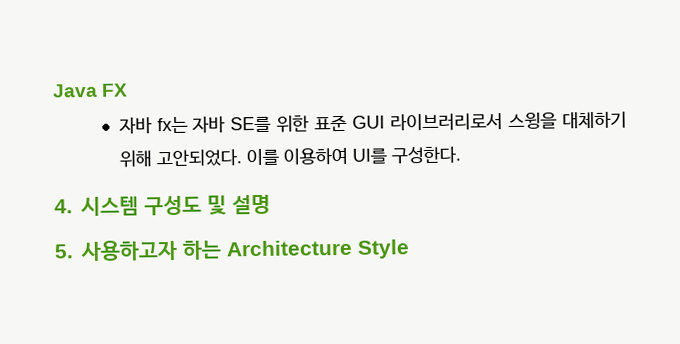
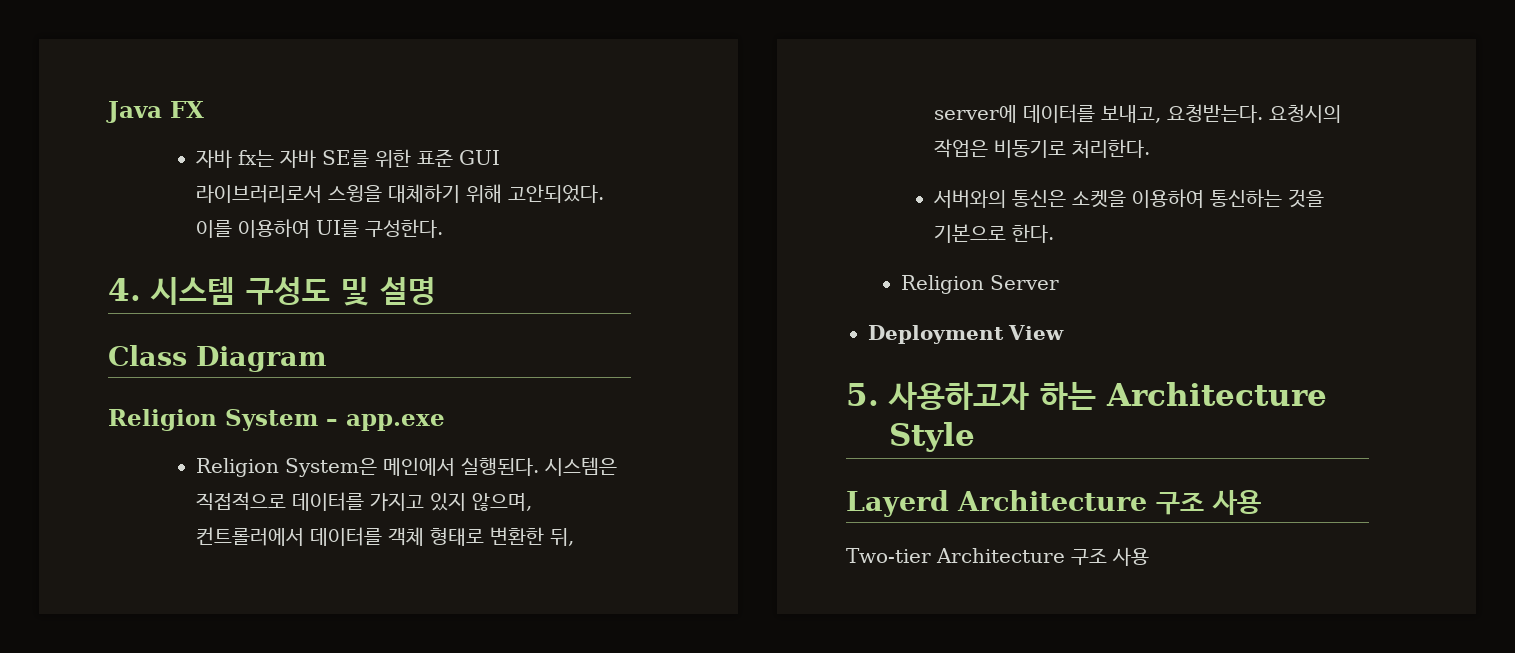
+ Class Diagram
+ Religion System – app.exe
+ Religion System은 메인에서 실행된다. 시스템은 직접적으로 데이터를 가지고 있지 않으며, 컨트롤러에서 데이터를 객체 형태로 변환한 뒤, server에 데이터를 보내고, 요청받는다. 요청시의 작업은 비동기로 처리한다.
+ 서버와의 통신은 소켓을 이용하여 통신하는 것을 기본으로 한다.
+ Religion Server
+ Deployment View
+ Layerd Architecture 구조 사용
+ Two-tier Architecture 구조 사용

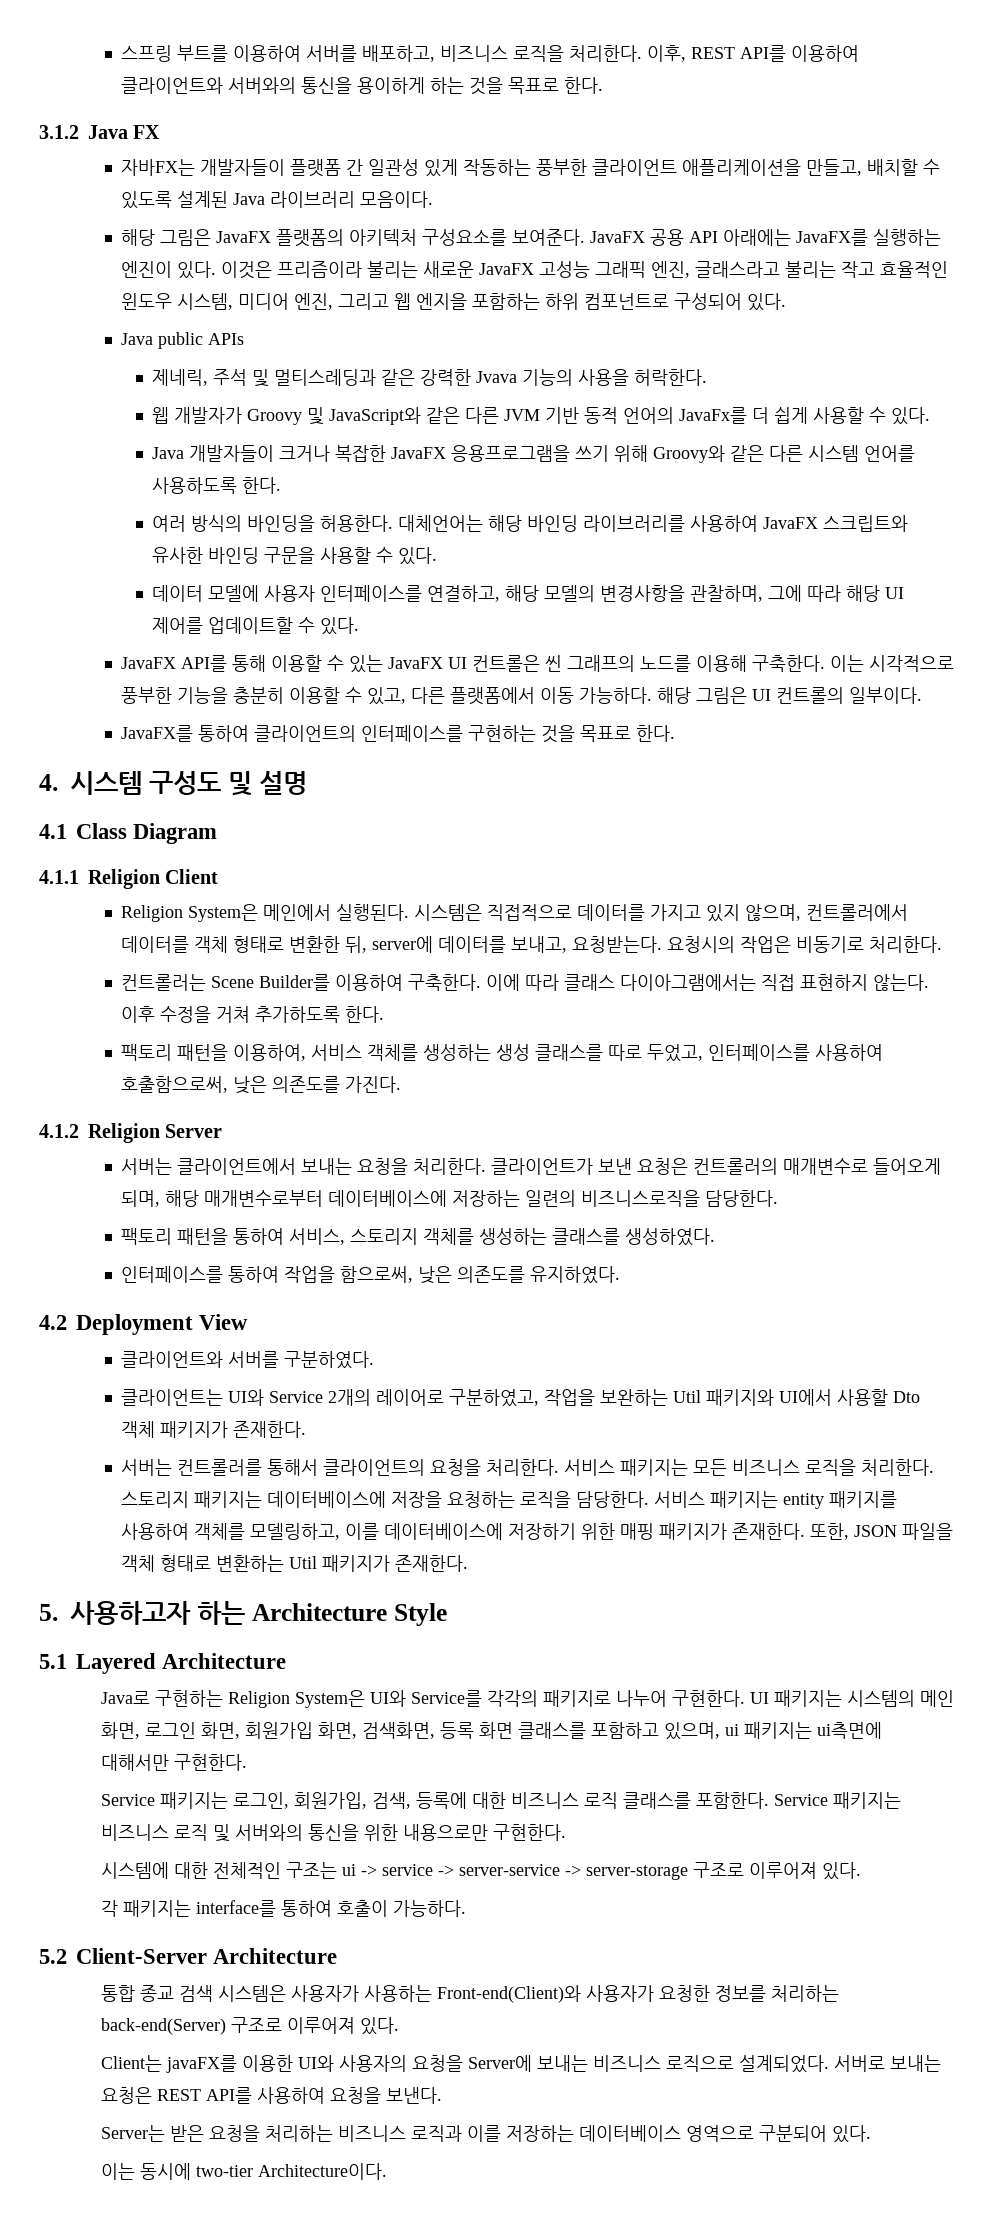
- Java FX
- 자바 fx는 자바 SE를 위한 표준 GUI 라이브러리로서 스윙을 대체하기 위해 고안되었다. 이를 이용하여 UI를 구성한다.
+ 스프링 부트를 이용하여 서버를 배포하고, 비즈니스 로직을 처리한다. 이후, REST API를 이용하여 클라이언트와 서버와의 통신을 용이하게 하는 것을 목표로 한다.
+ 3.1.2 Java FX
+ 자바FX는 개발자들이 플랫폼 간 일관성 있게 작동하는 풍부한 클라이언트 애플리케이션을 만들고, 배치할 수 있도록 설계된 Java 라이브러리 모음이다.
+ 해당 그림은 JavaFX 플랫폼의 아키텍처 구성요소를 보여준다. JavaFX 공용 API 아래에는 JavaFX를 실행하는 엔진이 있다. 이것은 프리즘이라 불리는 새로운 JavaFX 고성능 그래픽 엔진, 글래스라고 불리는 작고 효율적인 윈도우 시스템, 미디어 엔진, 그리고 웹 엔지을 포함하는 하위 컴포넌트로 구성되어 있다.
+ Java public APIs
+ 제네릭, 주석 및 멀티스레딩과 같은 강력한 Jvava 기능의 사용을 허락한다.
+ 웹 개발자가 Groovy 및 JavaScript와 같은 다른 JVM 기반 동적 언어의 JavaFx를 더 쉽게 사용할 수 있다.
+ Java 개발자들이 크거나 복잡한 JavaFX 응용프로그램을 쓰기 위해 Groovy와 같은 다른 시스템 언어를 사용하도록 한다.
+ 여러 방식의 바인딩을 허용한다. 대체언어는 해당 바인딩 라이브러리를 사용하여 JavaFX 스크립트와 유사한 바인딩 구문을 사용할 수 있다.
+ 데이터 모델에 사용자 인터페이스를 연결하고, 해당 모델의 변경사항을 관찰하며, 그에 따라 해당 UI 제어를 업데이트할 수 있다.
+ JavaFX API를 통해 이용할 수 있는 JavaFX UI 컨트롤은 씬 그래프의 노드를 이용해 구축한다. 이는 시각적으로 풍부한 기능을 충분히 이용할 수 있고, 다른 플랫폼에서 이동 가능하다. 해당 그림은 UI 컨트롤의 일부이다.
+ JavaFX를 통하여 클라이언트의 인터페이스를 구현하는 것을 목표로 한다.
- Class Diagram
+ 4.1 Class Diagram
- Religion System – app.exe
+ 4.1.1 Religion Client
- 서버와의 통신은 소켓을 이용하여 통신하는 것을 기본으로 한다.
- Religion Server
- Deployment View
+ 컨트롤러는 Scene Builder를 이용하여 구축한다. 이에 따라 클래스 다이아그램에서는 직접 표현하지 않는다. 이후 수정을 거쳐 추가하도록 한다.
+ 팩토리 패턴을 이용하여, 서비스 객체를 생성하는 생성 클래스를 따로 두었고, 인터페이스를 사용하여 호출함으로써, 낮은 의존도를 가진다.
+ 4.1.2 Religion Server
+ 서버는 클라이언트에서 보내는 요청을 처리한다. 클라이언트가 보낸 요청은 컨트롤러의 매개변수로 들어오게 되며, 해당 매개변수로부터 데이터베이스에 저장하는 일련의 비즈니스로직을 담당한다.
+ 팩토리 패턴을 통하여 서비스, 스토리지 객체를 생성하는 클래스를 생성하였다.
+ 인터페이스를 통하여 작업을 함으로써, 낮은 의존도를 유지하였다.
+ 4.2 Deployment View
+ 클라이언트와 서버를 구분하였다.
+ 클라이언트는 UI와 Service 2개의 레이어로 구분하였고, 작업을 보완하는 Util 패키지와 UI에서 사용할 Dto 객체 패키지가 존재한다.
+ 서버는 컨트롤러를 통해서 클라이언트의 요청을 처리한다. 서비스 패키지는 모든 비즈니스 로직을 처리한다. 스토리지 패키지는 데이터베이스에 저장을 요청하는 로직을 담당한다. 서비스 패키지는 entity 패키지를 사용하여 객체를 모델링하고, 이를 데이터베이스에 저장하기 위한 매핑 패키지가 존재한다. 또한, JSON 파일을 객체 형태로 변환하는 Util 패키지가 존재한다.
- Layerd Architecture 구조 사용
- Two-tier Architecture 구조 사용
+ 5.1 Layered Architecture
+ Java로 구현하는 Religion System은 UI와 Service를 각각의 패키지로 나누어 구현한다. UI 패키지는 시스템의 메인 화면, 로그인 화면, 회원가입 화면, 검색화면, 등록 화면 클래스를 포함하고 있으며, ui 패키지는 ui측면에 대해서만 구현한다.
+ Service 패키지는 로그인, 회원가입, 검색, 등록에 대한 비즈니스 로직 클래스를 포함한다. Service 패키지는 비즈니스 로직 및 서버와의 통신을 위한 내용으로만 구현한다.
+ 시스템에 대한 전체적인 구조는 ui -> service -> server-service -> server-storage 구조로 이루어져 있다.
+ 각 패키지는 interface를 통하여 호출이 가능하다.
+ 5.2 Client-Server Architecture
+ 통합 종교 검색 시스템은 사용자가 사용하는 Front-end(Client)와 사용자가 요청한 정보를 처리하는 back-end(Server) 구조로 이루어져 있다.
+ Client는 javaFX를 이용한 UI와 사용자의 요청을 Server에 보내는 비즈니스 로직으로 설계되었다. 서버로 보내는 요청은 REST API를 사용하여 요청을 보낸다.
+ Server는 받은 요청을 처리하는 비즈니스 로직과 이를 저장하는 데이터베이스 영역으로 구분되어 있다.
+ 이는 동시에 two-tier Architecture이다.

